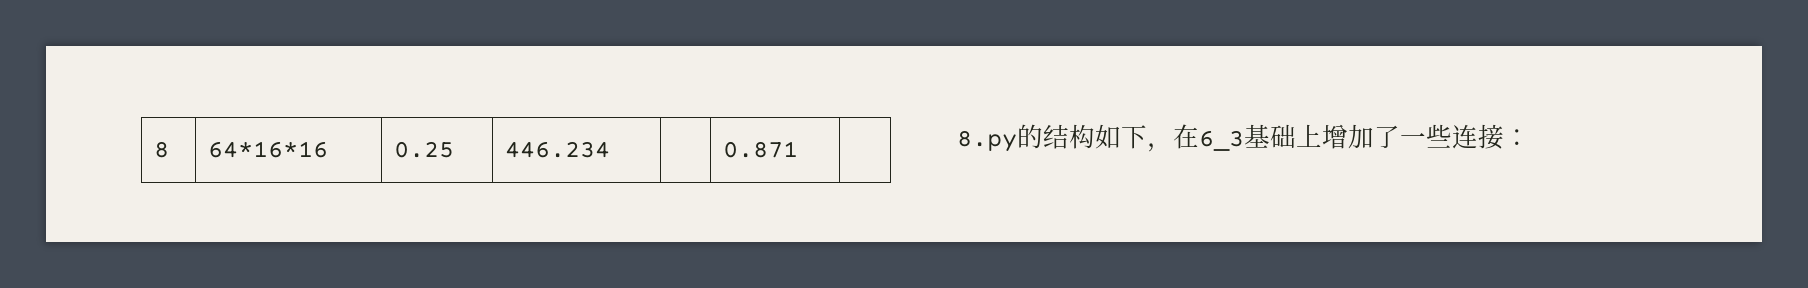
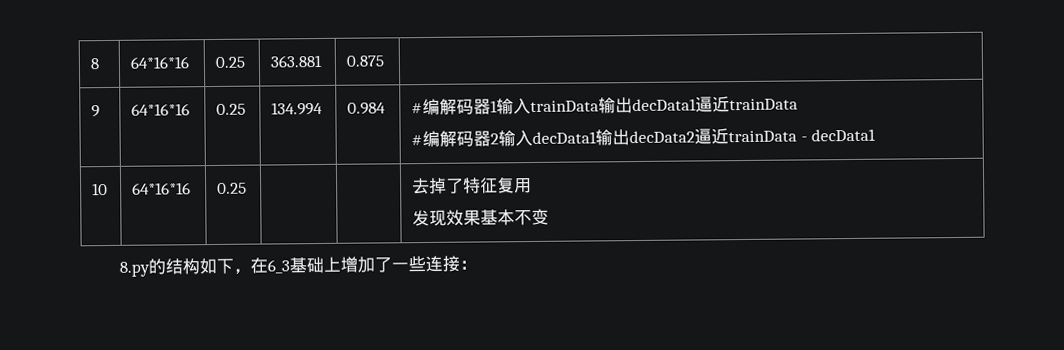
- 8 | 64*16*16 | 0.25 | 446.234 | | 0.871 |
+ 8 | 64*16*16 | 0.25 | 363.881 | 0.875 |
+ 9 | 64*16*16 | 0.25 | 134.994 | 0.984 | #编解码器1输入trainData输出decData1逼近trainData
+ #编解码器2输入decData1输出decData2逼近trainData - decData1
+ 10 | 64*16*16 | 0.25 | | | 去掉了特征复用
+ 发现效果基本不变

